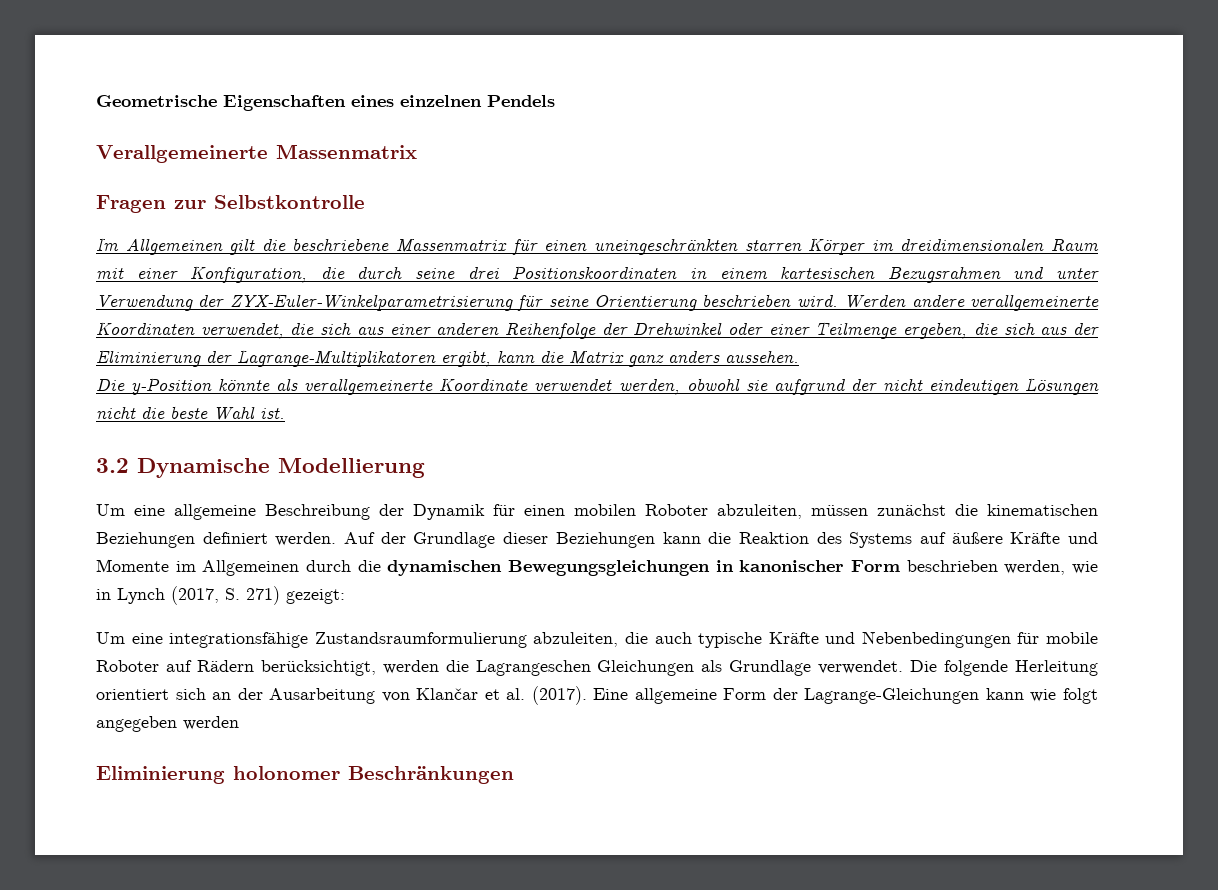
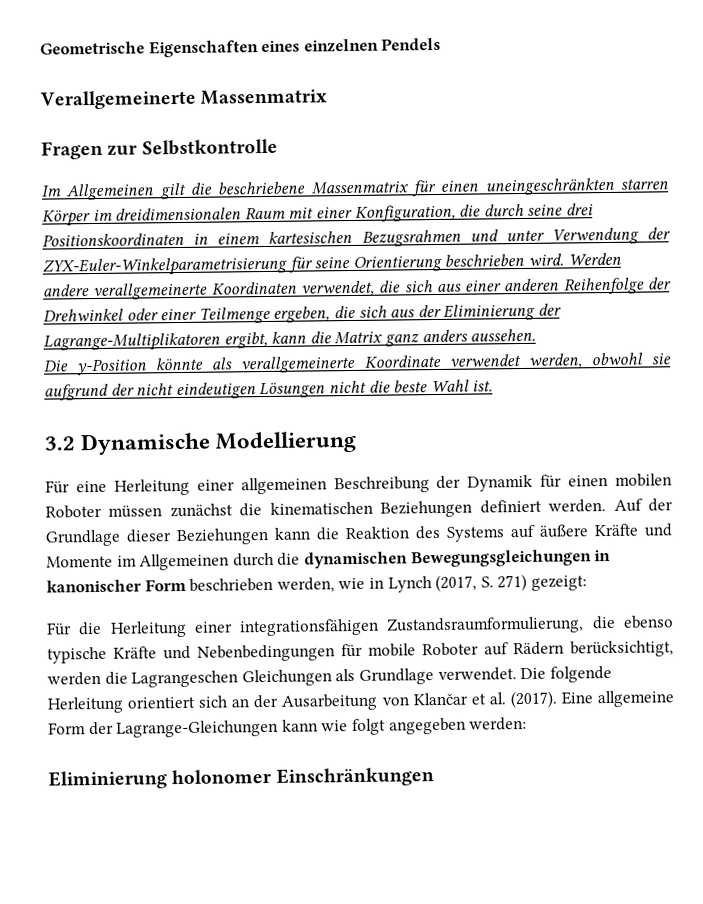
- Um eine allgemeine Beschreibung der Dynamik für einen mobilen Roboter abzuleiten, müssen zunächst die kinematischen Beziehungen definiert werden.
+ Für eine Herleitung einer allgemeinen Beschreibung der Dynamik für einen mobilen Roboter müssen zunächst die kinematischen Beziehungen definiert werden.
- Um eine integrationsfähige Zustandsraumformulierung abzuleiten, die auch typische Kräfte und Nebenbedingungen für mobile Roboter auf Rädern berücksichtigt, werden die Lagrangeschen Gleichungen als Grundlage verwendet.
+ Für die Herleitung einer integrationsfähigen Zustandsraumformulierung, die ebenso typische Kräfte und Nebenbedingungen für mobile Roboter auf Rädern berücksichtigt, werden die Lagrangeschen Gleichungen als Grundlage verwendet.
- Eine allgemeine Form der Lagrange-Gleichungen kann wie folgt angegeben werden
+ Eine allgemeine Form der Lagrange-Gleichungen kann wie folgt angegeben werden:
- Eliminierung holonomer Beschränkungen
+ Eliminierung holonomer Einschränkungen

